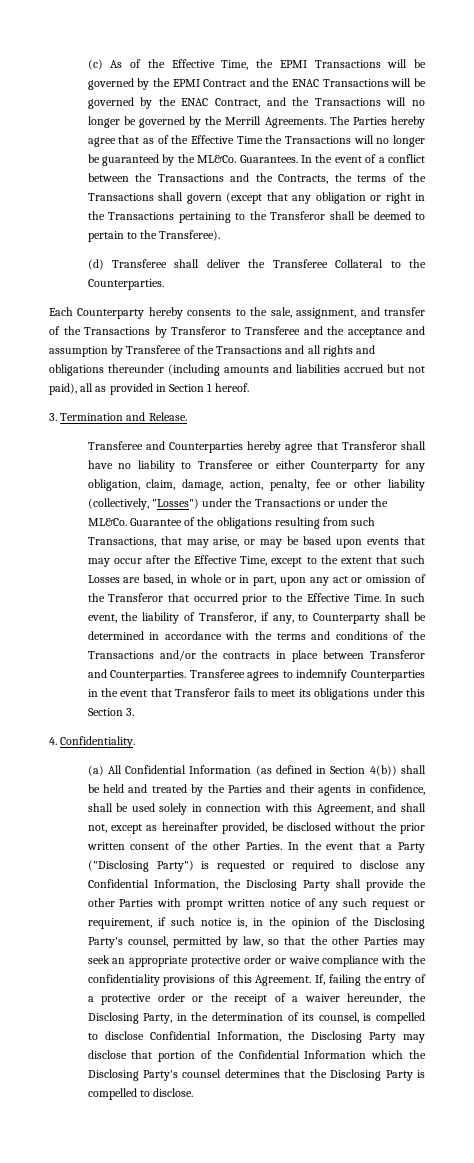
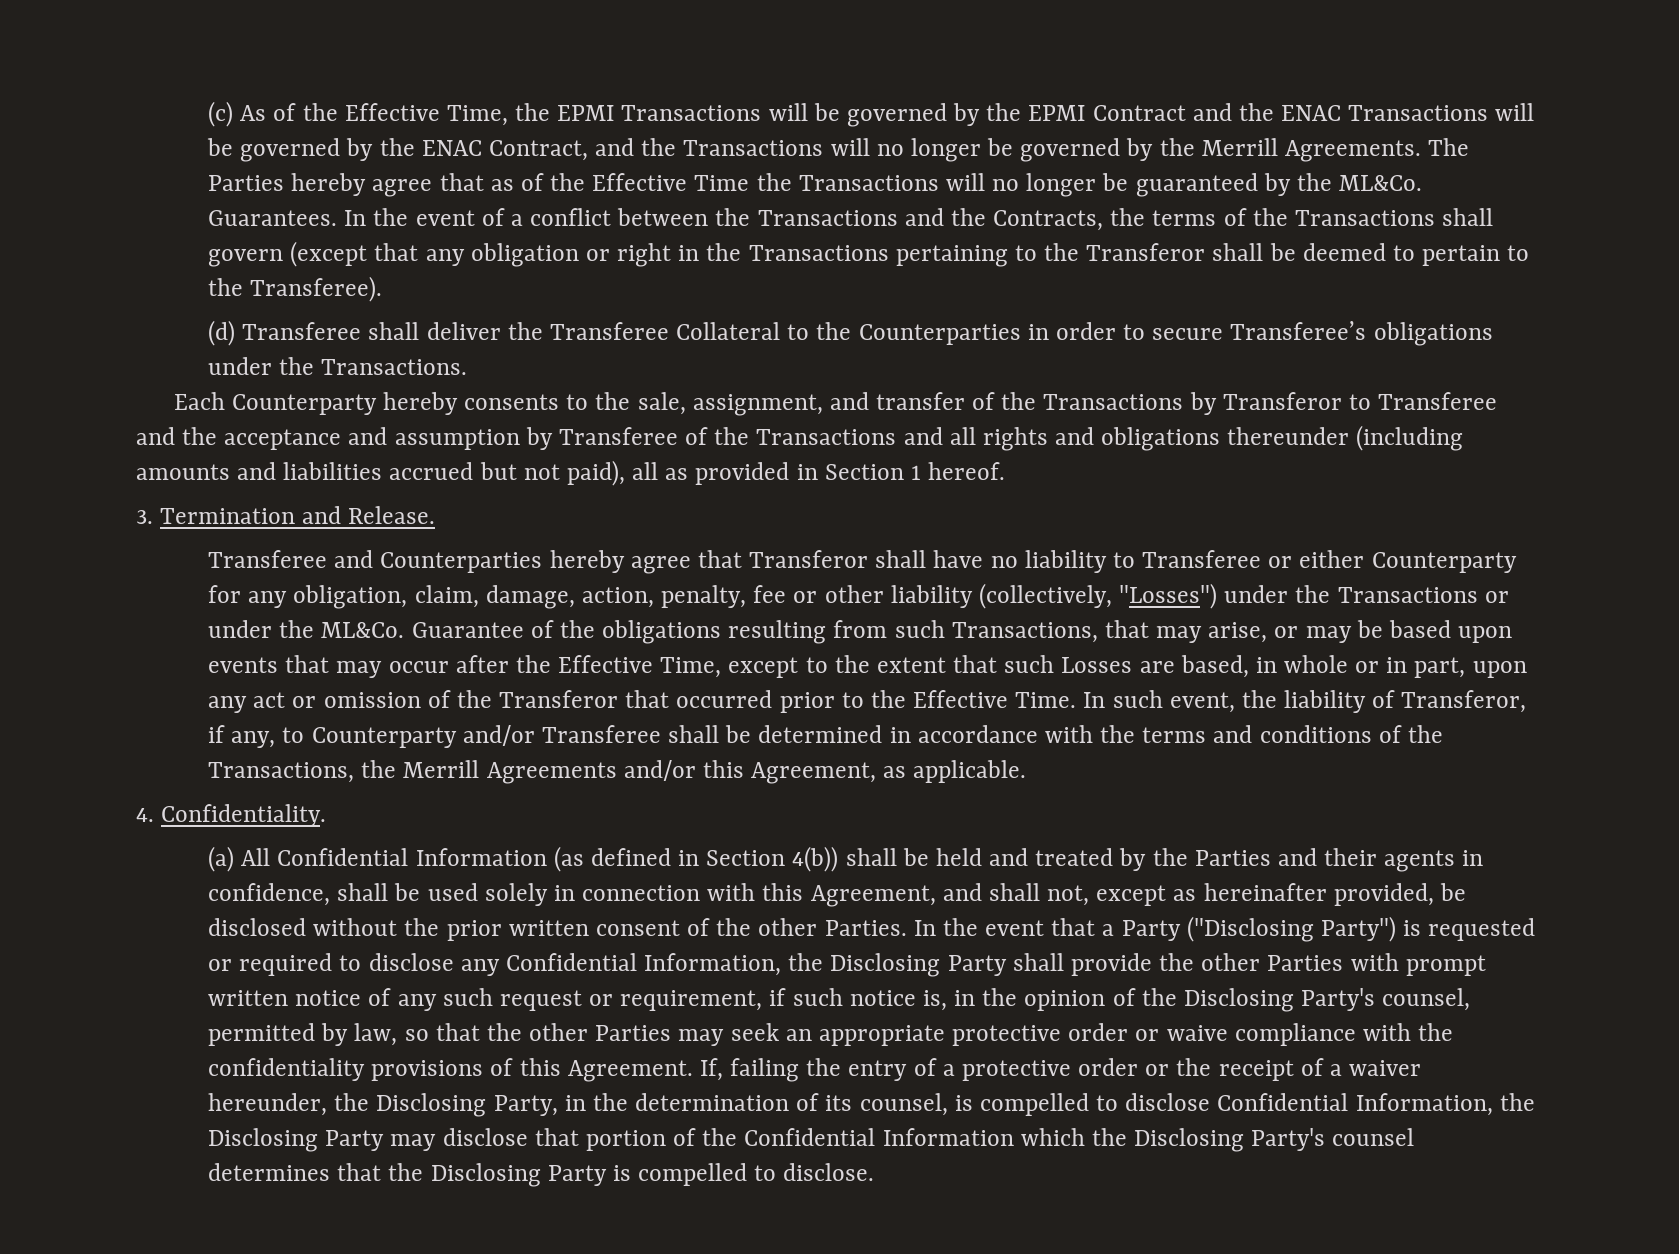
- (d) Transferee shall deliver the Transferee Collateral to the Counterparties.
+ (d) Transferee shall deliver the Transferee Collateral to the Counterparties in order to secure Transferee’s obligations under the Transactions.
- In such event, the liability of Transferor, if any, to Counterparty shall be determined in accordance with the terms and conditions of the Transactions and/or the contracts in place between Transferor and Counterparties. Transferee agrees to indemnify Counterparties in the event that Transferor fails to meet its obligations under this Section 3.
+ In such event, the liability of Transferor, if any, to Counterparty and/or Transferee shall be determined in accordance with the terms and conditions of the Transactions, the Merrill Agreements and/or this Agreement, as applicable.

